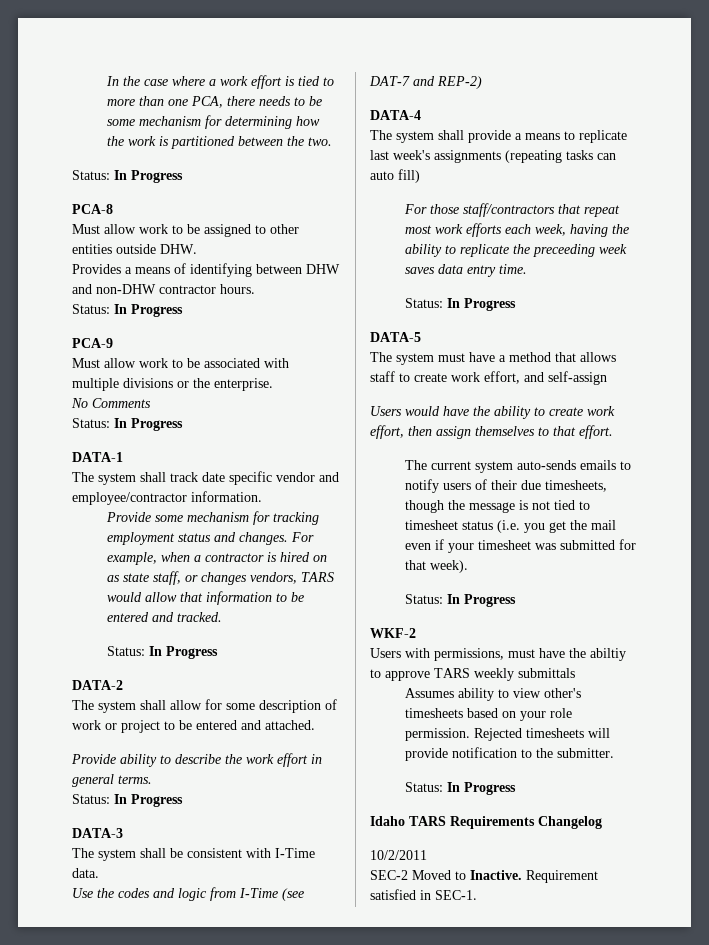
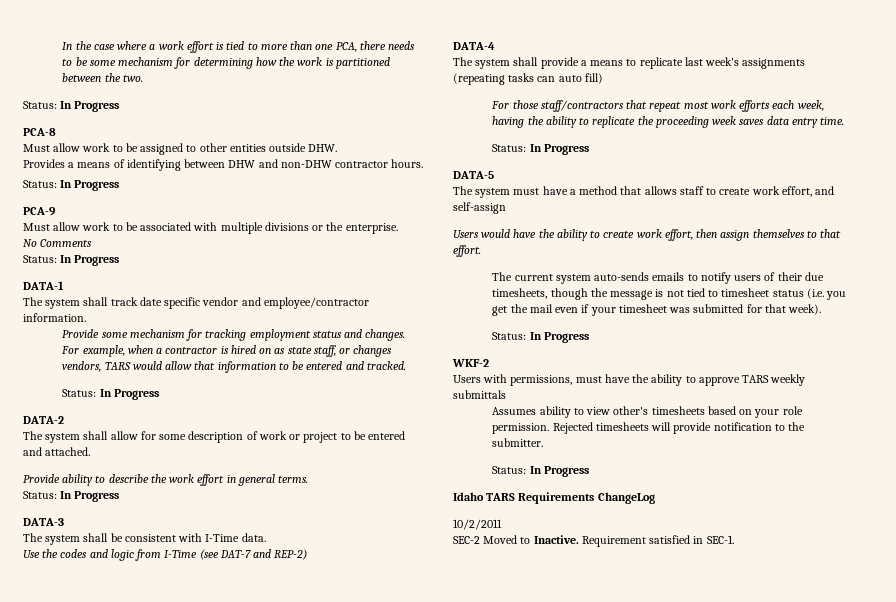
- For those staff/contractors that repeat most work efforts each week, having the ability to replicate the preceeding week saves data entry time.
+ For those staff/contractors that repeat most work efforts each week, having the ability to replicate the proceeding week saves data entry time.
- Users with permissions, must have the abiltiy to approve TARS weekly submittals
+ Users with permissions, must have the ability to approve TARS weekly submittals
- Idaho TARS Requirements Changelog
+ Idaho TARS Requirements ChangeLog

